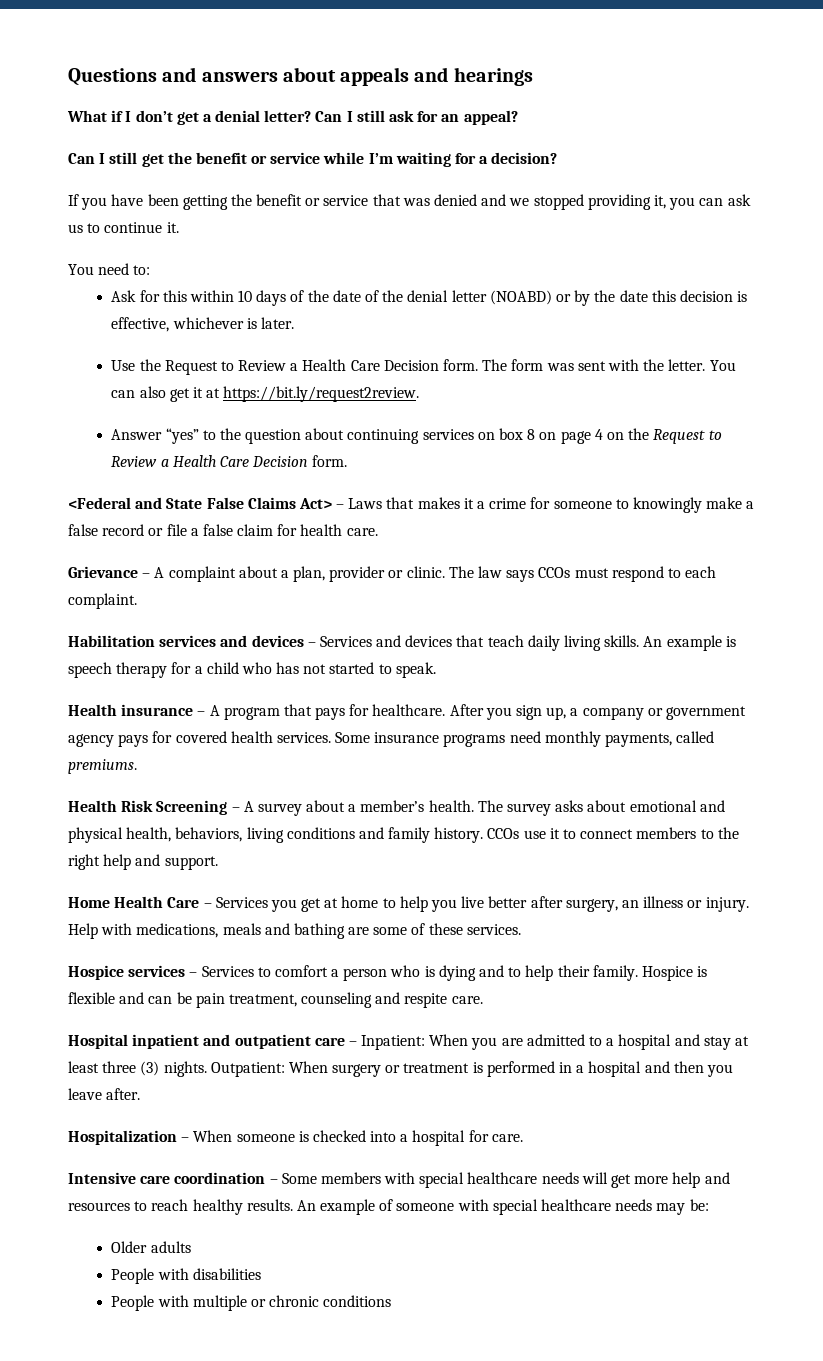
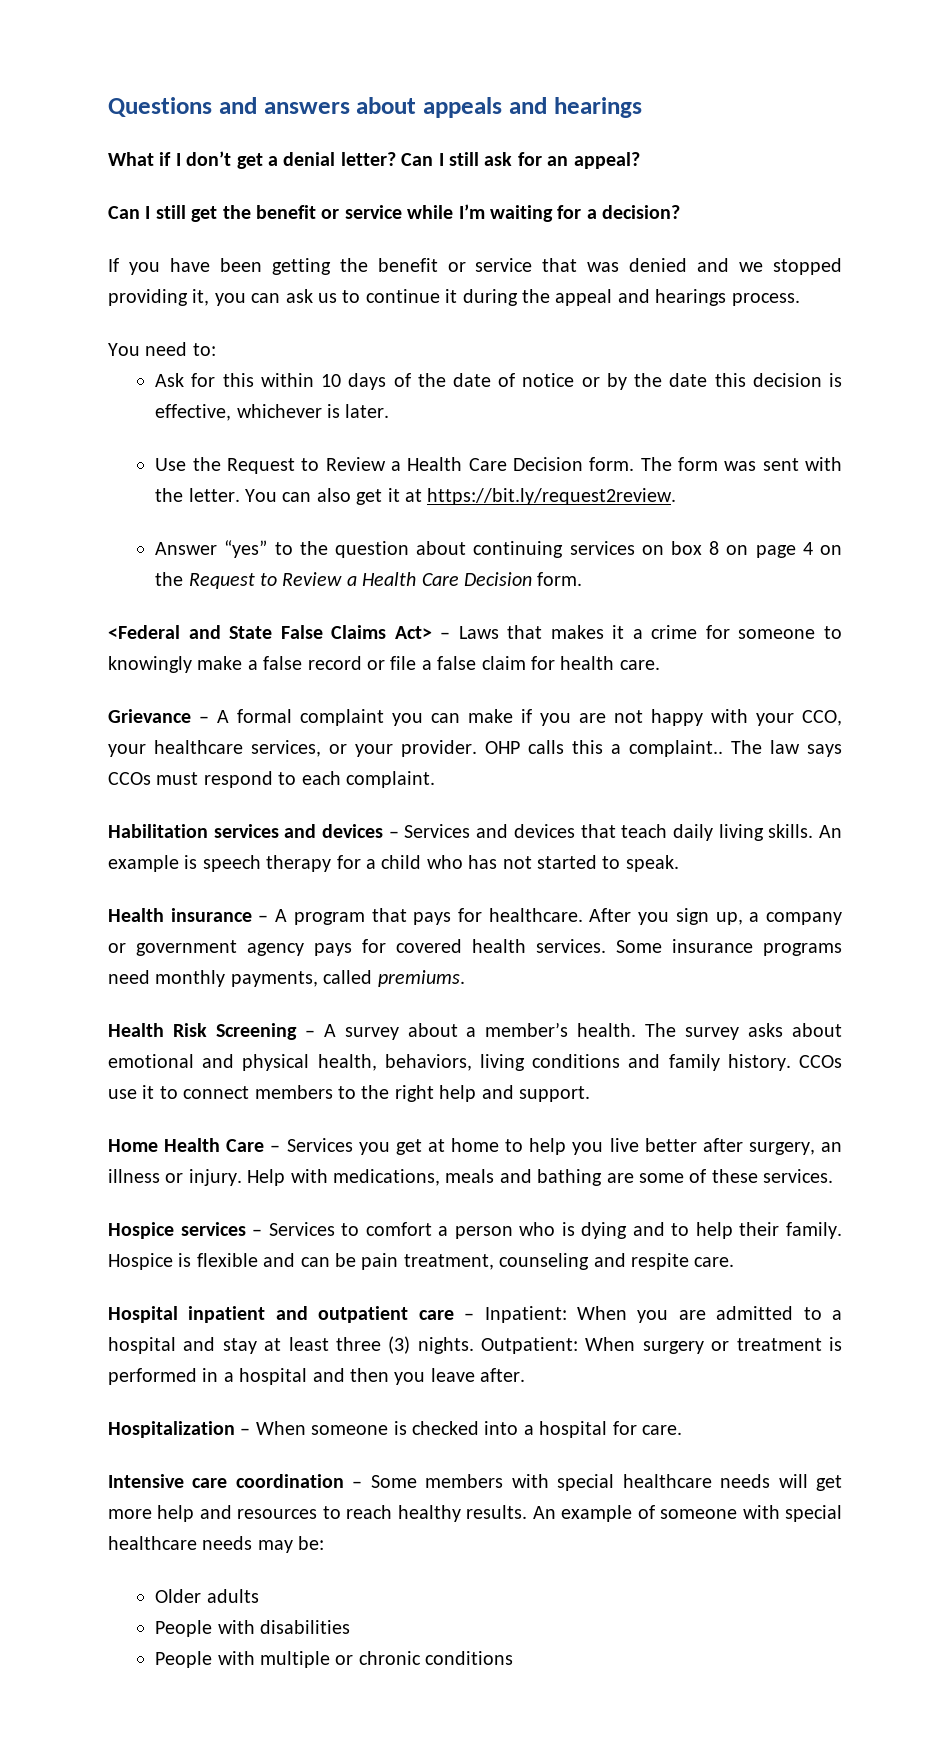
- If you have been getting the benefit or service that was denied and we stopped providing it, you can ask us to continue it.
+ If you have been getting the benefit or service that was denied and we stopped providing it, you can ask us to continue it during the appeal and hearings process.
- Ask for this within 10 days of the date of the denial letter (NOABD) or by the date this decision is effective, whichever is later.
+ Ask for this within 10 days of the date of notice or by the date this decision is effective, whichever is later.
- Grievance – A complaint about a plan, provider or clinic.
+ Grievance – A formal complaint you can make if you are not happy with your CCO, your healthcare services, or your provider. OHP calls this a complaint..

